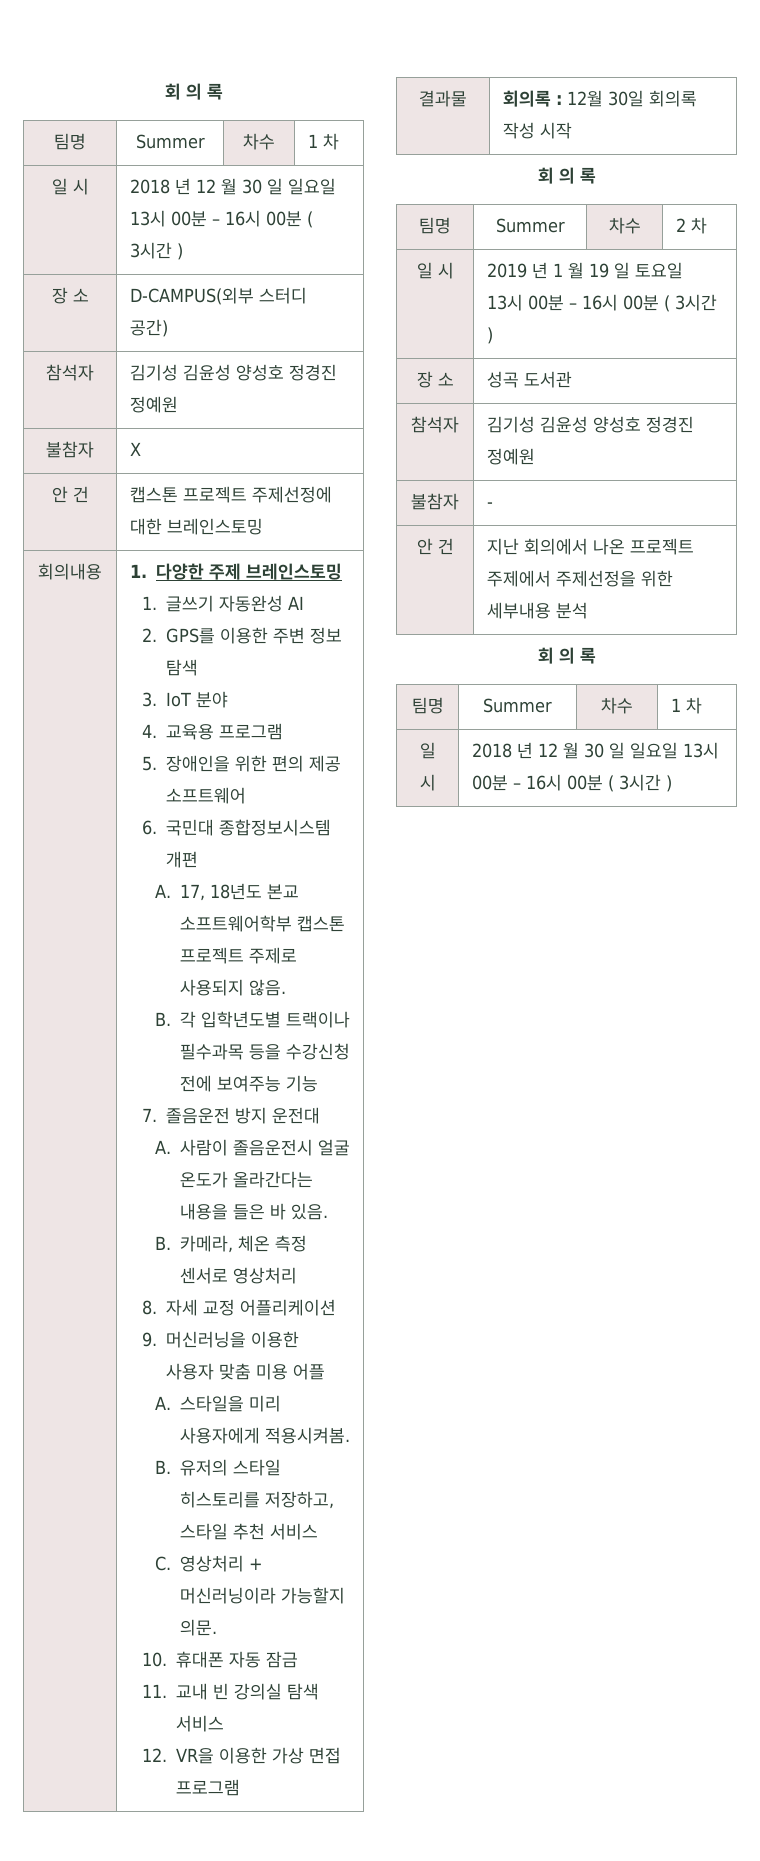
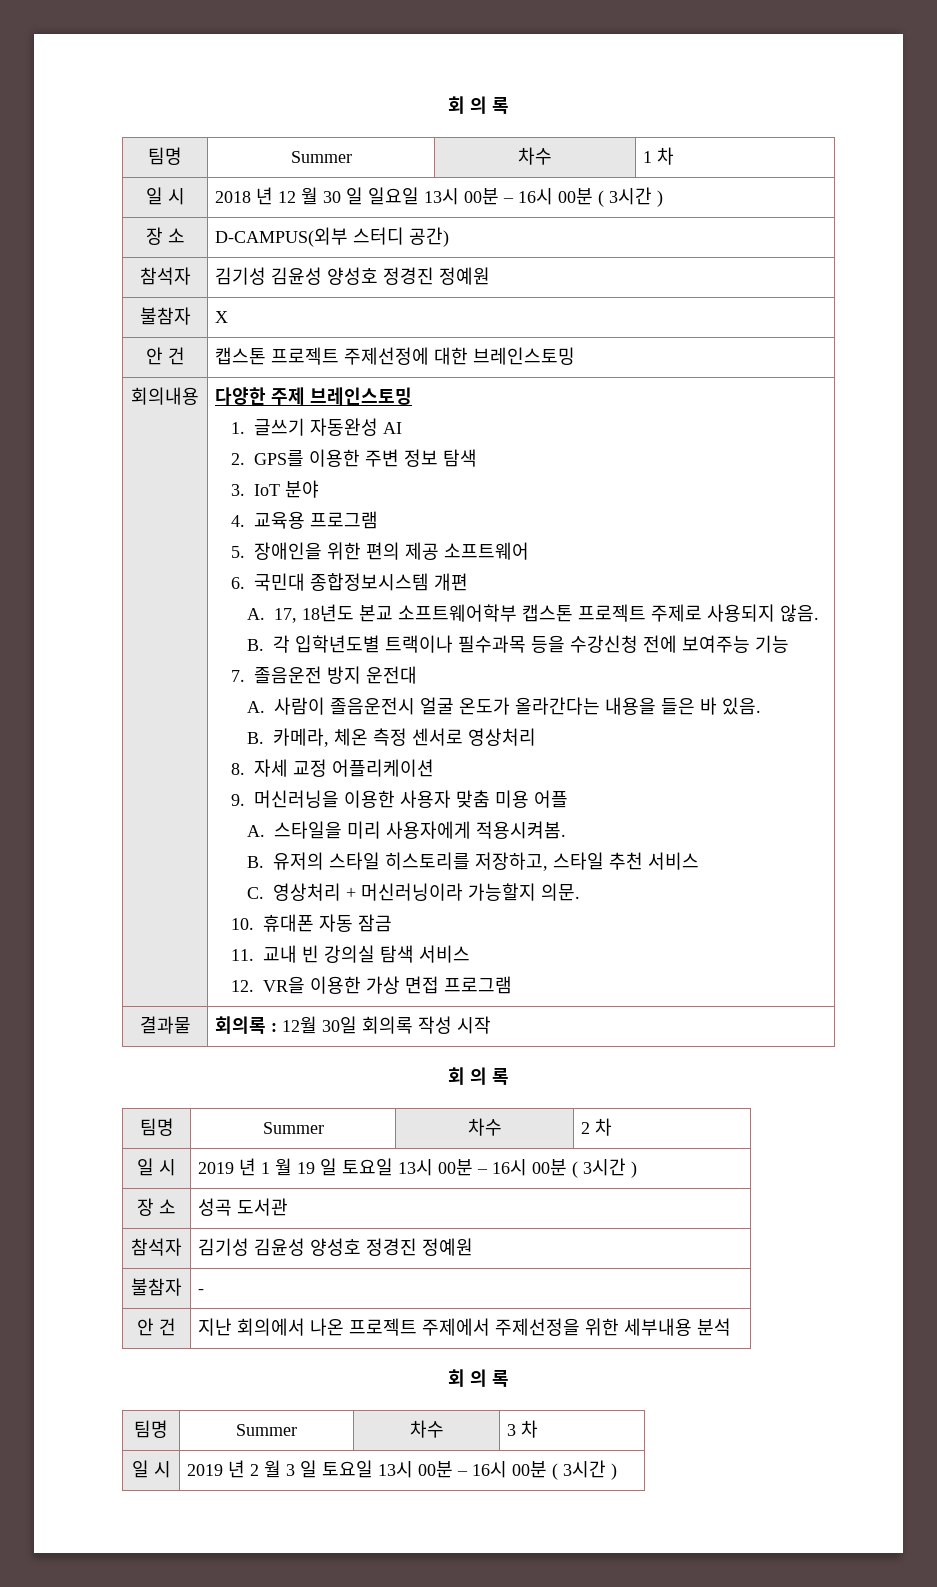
- 1. 다양한 주제 브레인스토밍
+ 다양한 주제 브레인스토밍
  안 건 | 지난 회의에서 나온 프로젝트 주제에서 주제선정을 위한 세부내용 분석
  회 의 록
- 팀명 | Summer | 차수 | 1 차
- 일 시 | 2018 년 12 월 30 일 일요일 13시 00분 – 16시 00분 ( 3시간 )
+ 팀명 | Summer | 차수 | 3 차
+ 일 시 | 2019 년 2 월 3 일 토요일 13시 00분 – 16시 00분 ( 3시간 )

